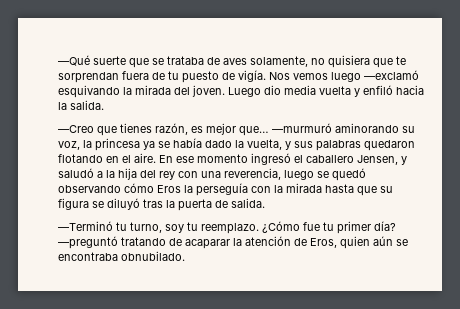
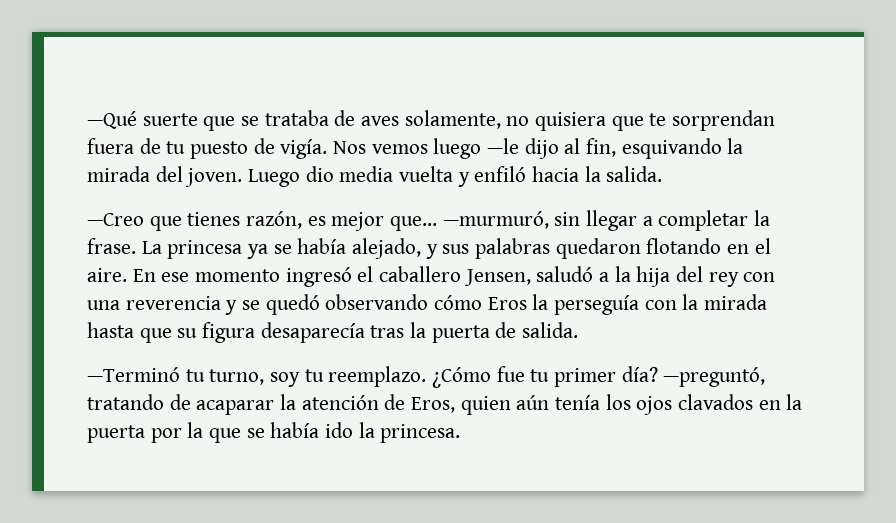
- Nos vemos luego —exclamó esquivando la mirada del joven.
+ Nos vemos luego —le dijo al fin, esquivando la mirada del joven.
- —murmuró aminorando su voz, la princesa ya se había dado la vuelta, y sus palabras quedaron flotando en el aire.
+ —murmuró, sin llegar a completar la frase. La princesa ya se había alejado, y sus palabras quedaron flotando en el aire.
- En ese momento ingresó el caballero Jensen, y saludó a la hija del rey con una reverencia, luego se quedó observando cómo Eros la perseguía con la mirada hasta que su figura se diluyó tras la puerta de salida.
+ En ese momento ingresó el caballero Jensen, saludó a la hija del rey con una reverencia y se quedó observando cómo Eros la perseguía con la mirada hasta que su figura desaparecía tras la puerta de salida.
- —preguntó tratando de acaparar la atención de Eros, quien aún se encontraba obnubilado.
+ —preguntó, tratando de acaparar la atención de Eros, quien aún tenía los ojos clavados en la puerta por la que se había ido la princesa.

